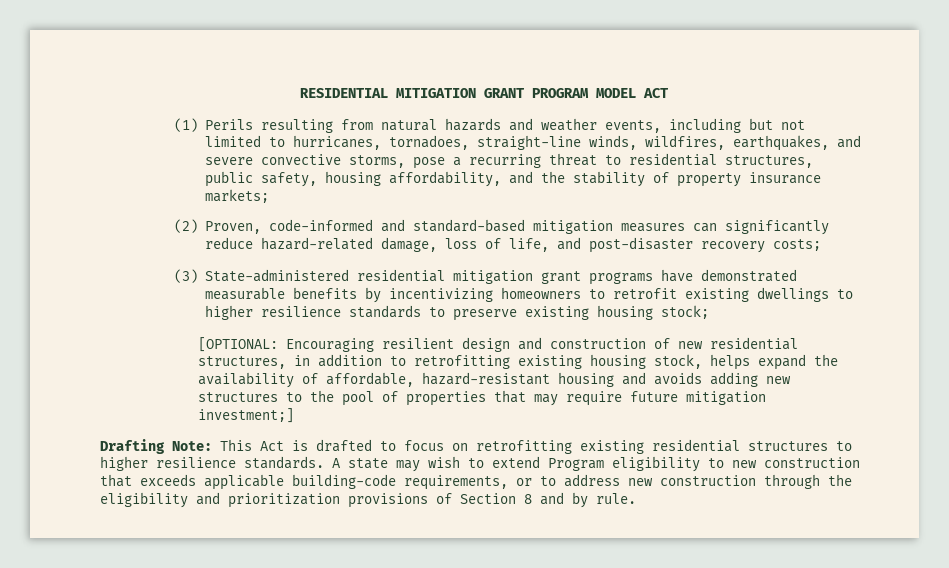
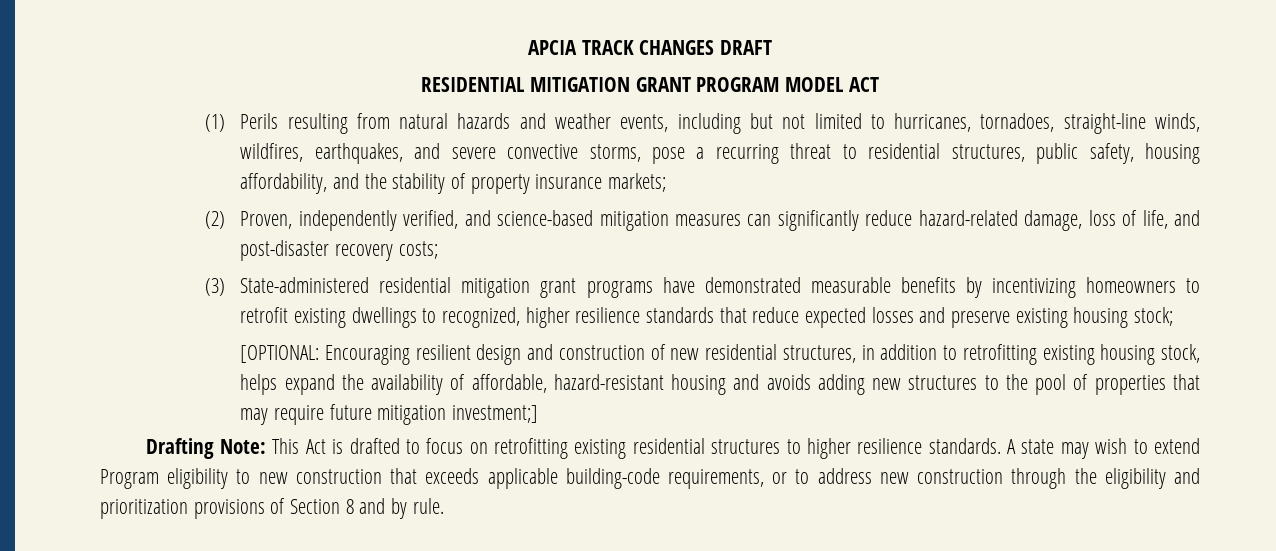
+ APCIA TRACK CHANGES DRAFT
- (2) Proven, code-informed and standard-based mitigation measures can significantly reduce hazard-related damage, loss of life, and post-disaster recovery costs;
+ (2) Proven, independently verified, and science-based mitigation measures can significantly reduce hazard-related damage, loss of life, and post-disaster recovery costs;
- (3) State-administered residential mitigation grant programs have demonstrated measurable benefits by incentivizing homeowners to retrofit existing dwellings to higher resilience standards to preserve existing housing stock;
+ (3) State-administered residential mitigation grant programs have demonstrated measurable benefits by incentivizing homeowners to retrofit existing dwellings to recognized, higher resilience standards that reduce expected losses and preserve existing housing stock;

